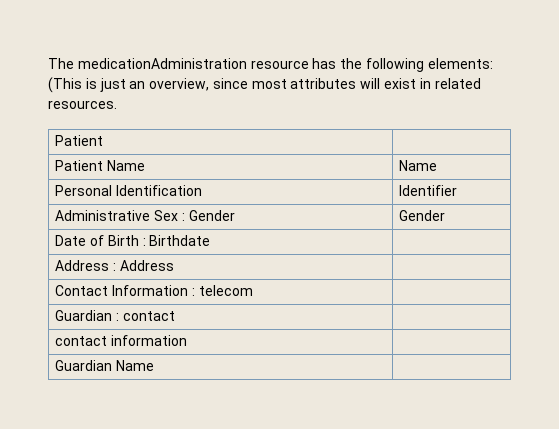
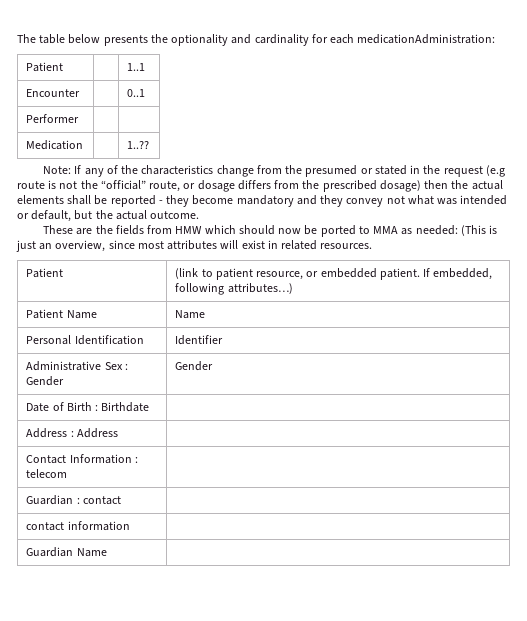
- The medicationAdministration resource has the following elements: (This is just an overview, since most attributes will exist in related resources.
+ The table below presents the optionality and cardinality for each medicationAdministration:
+ Patient | | 1..1
+ Encounter | | 0..1
+ Performer | |
+ Medication | | 1..??
+ Note: If any of the characteristics change from the presumed or stated in the request (e.g route is not the “official” route, or dosage differs from the prescribed dosage) then the actual elements shall be reported - they become mandatory and they convey not what was intended or default, but the actual outcome.
+ These are the fields from HMW which should now be ported to MMA as needed: (This is just an overview, since most attributes will exist in related resources.
- Patient |
+ Patient | (link to patient resource, or embedded patient. If embedded, following attributes…)

